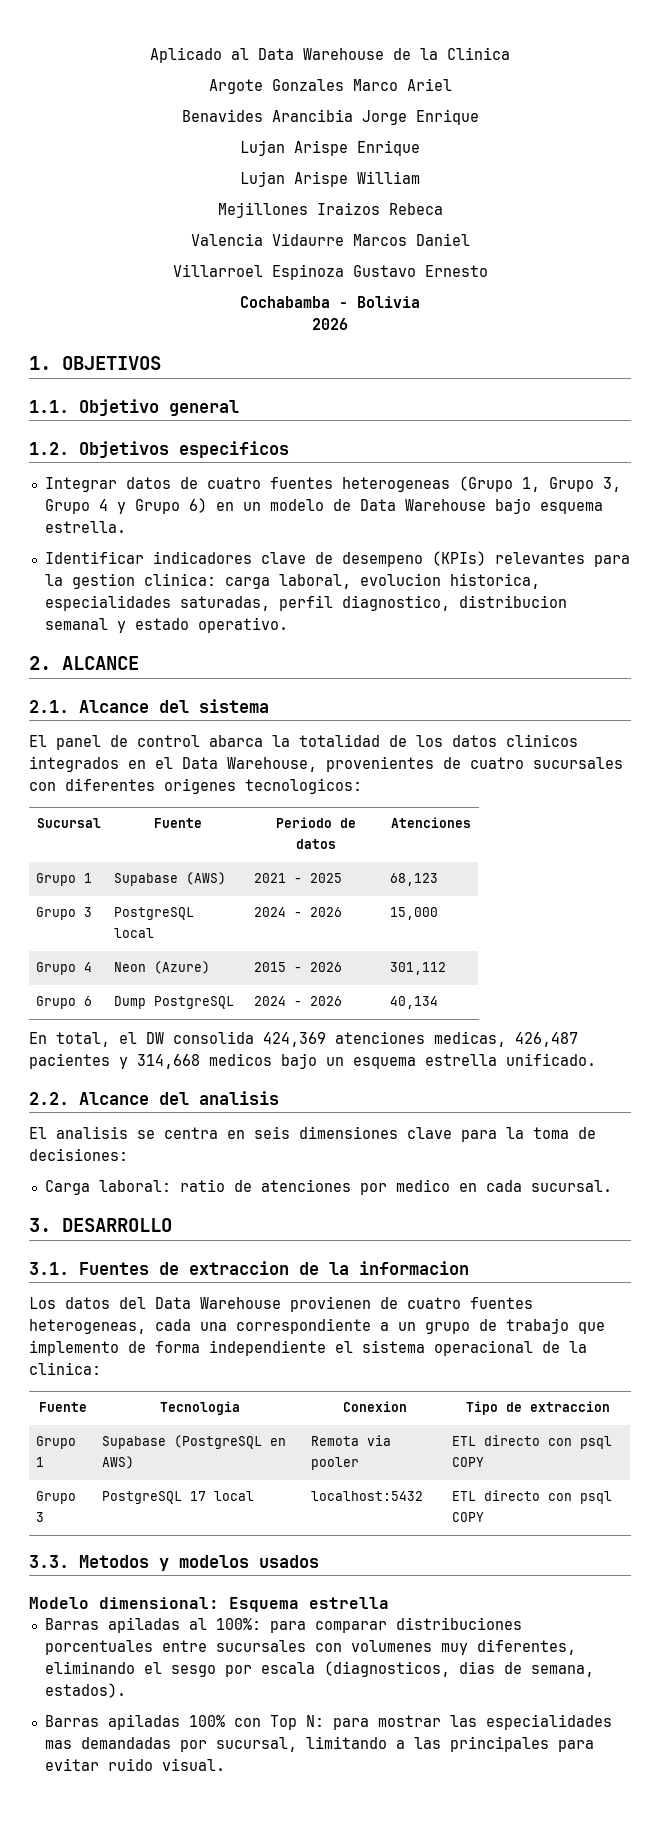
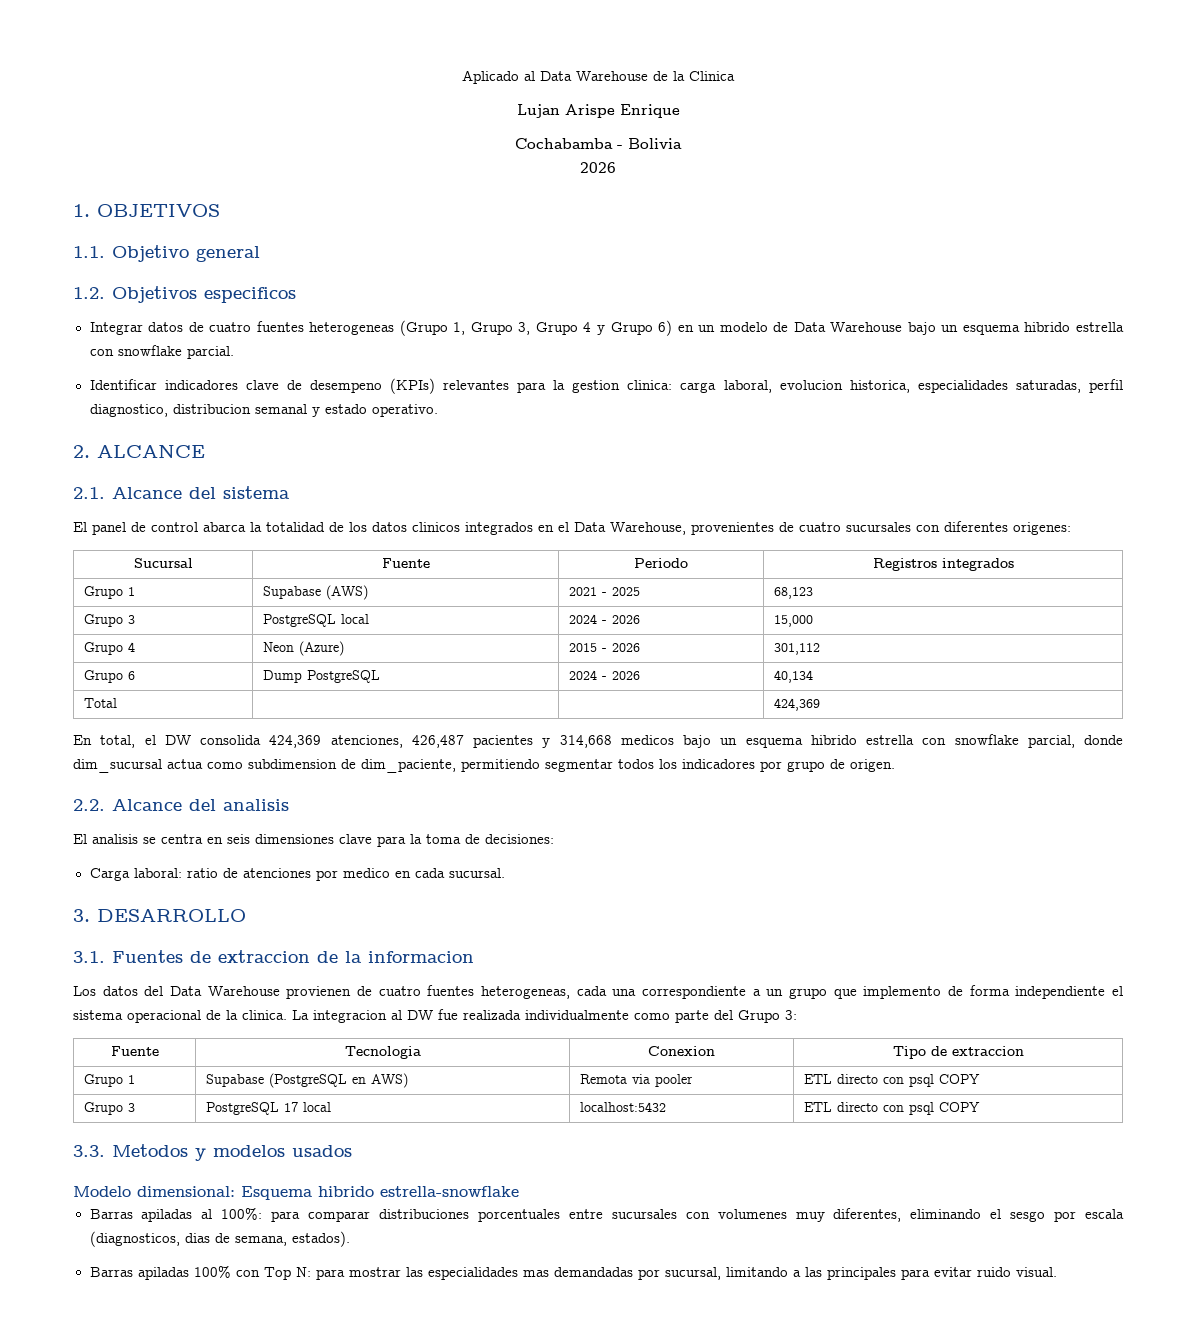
- Argote Gonzales Marco Ariel
- Benavides Arancibia Jorge Enrique
  Lujan Arispe Enrique
- Lujan Arispe William
- Mejillones Iraizos Rebeca
- Valencia Vidaurre Marcos Daniel
- Villarroel Espinoza Gustavo Ernesto
- Integrar datos de cuatro fuentes heterogeneas (Grupo 1, Grupo 3, Grupo 4 y Grupo 6) en un modelo de Data Warehouse bajo esquema estrella.
+ Integrar datos de cuatro fuentes heterogeneas (Grupo 1, Grupo 3, Grupo 4 y Grupo 6) en un modelo de Data Warehouse bajo un esquema hibrido estrella con snowflake parcial.
- El panel de control abarca la totalidad de los datos clinicos integrados en el Data Warehouse, provenientes de cuatro sucursales con diferentes origenes tecnologicos:
+ El panel de control abarca la totalidad de los datos clinicos integrados en el Data Warehouse, provenientes de cuatro sucursales con diferentes origenes:
- Sucursal | Fuente | Periodo de datos | Atenciones
+ Sucursal | Fuente | Periodo | Registros integrados
+ Total | | | 424,369
- En total, el DW consolida 424,369 atenciones medicas, 426,487 pacientes y 314,668 medicos bajo un esquema estrella unificado.
+ En total, el DW consolida 424,369 atenciones, 426,487 pacientes y 314,668 medicos bajo un esquema hibrido estrella con snowflake parcial, donde dim_sucursal actua como subdimension de dim_paciente, permitiendo segmentar todos los indicadores por grupo de origen.
- Los datos del Data Warehouse provienen de cuatro fuentes heterogeneas, cada una correspondiente a un grupo de trabajo que implemento de forma independiente el sistema operacional de la clinica:
+ Los datos del Data Warehouse provienen de cuatro fuentes heterogeneas, cada una correspondiente a un grupo que implemento de forma independiente el sistema operacional de la clinica. La integracion al DW fue realizada individualmente como parte del Grupo 3:
- Modelo dimensional: Esquema estrella
+ Modelo dimensional: Esquema hibrido estrella-snowflake

